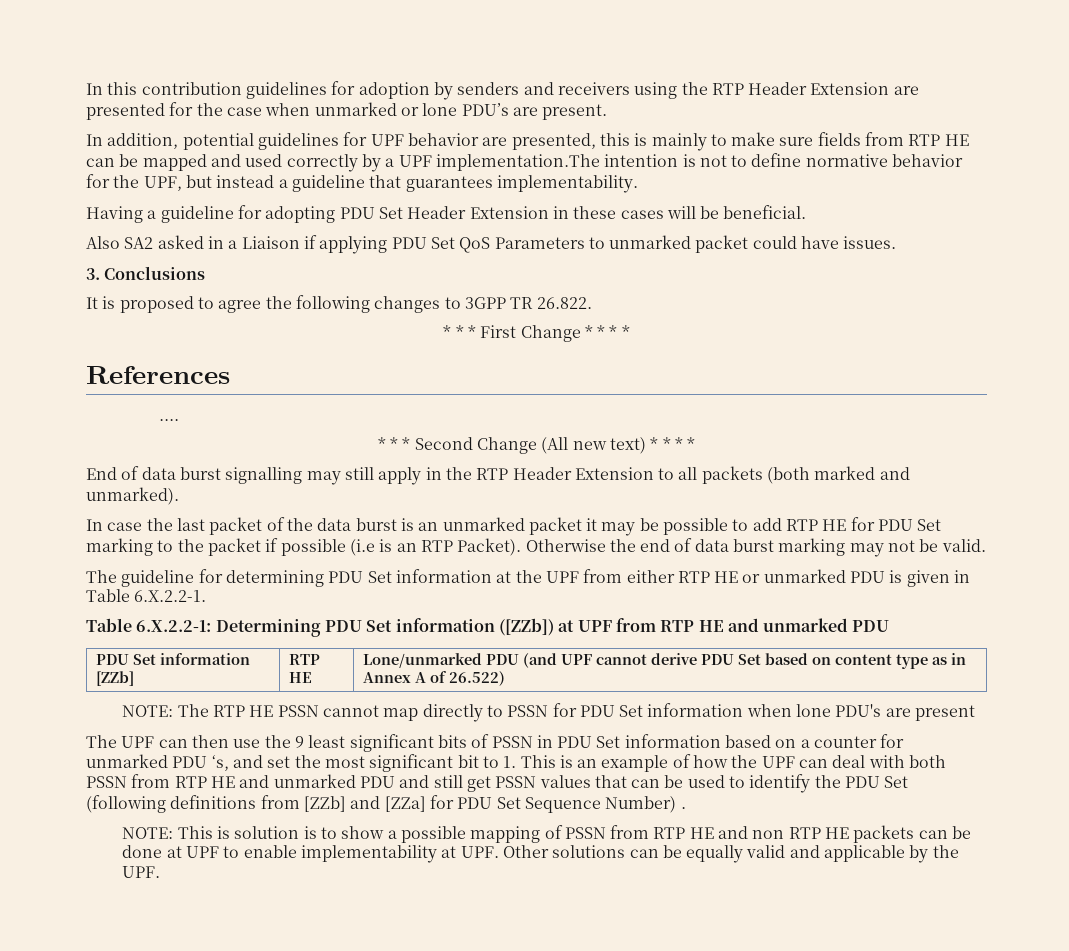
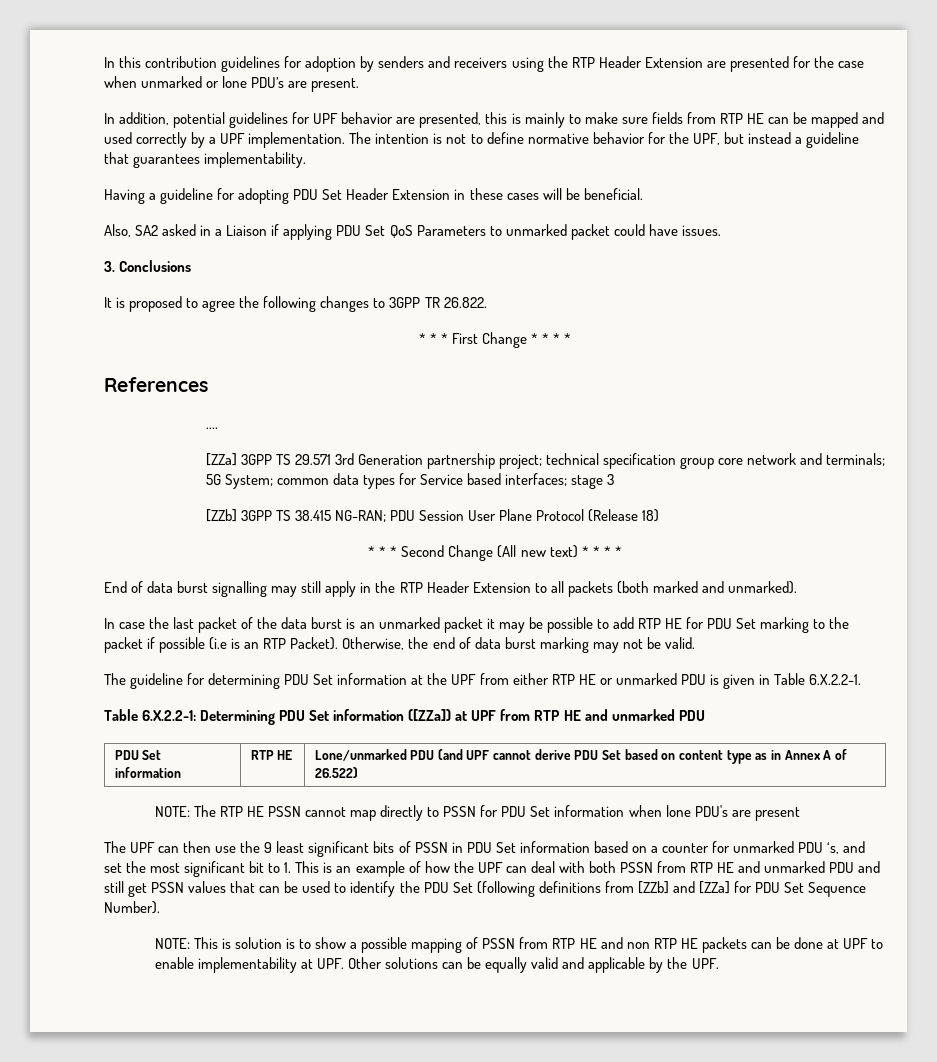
- In addition, potential guidelines for UPF behavior are presented, this is mainly to make sure fields from RTP HE can be mapped and used correctly by a UPF implementation.The intention is not to define normative behavior for the UPF, but instead a guideline that guarantees implementability.
+ In addition, potential guidelines for UPF behavior are presented, this is mainly to make sure fields from RTP HE can be mapped and used correctly by a UPF implementation. The intention is not to define normative behavior for the UPF, but instead a guideline that guarantees implementability.
- Also SA2 asked in a Liaison if applying PDU Set QoS Parameters to unmarked packet could have issues.
+ Also, SA2 asked in a Liaison if applying PDU Set QoS Parameters to unmarked packet could have issues.
+ [ZZa] 3GPP TS 29.571 3rd Generation partnership project; technical specification group core network and terminals; 5G System; common data types for Service based interfaces; stage 3
+ [ZZb] 3GPP TS 38.415 NG-RAN; PDU Session User Plane Protocol (Release 18)
- Otherwise the end of data burst marking may not be valid.
+ Otherwise, the end of data burst marking may not be valid.
- Table 6.X.2.2-1: Determining PDU Set information ([ZZb]) at UPF from RTP HE and unmarked PDU
+ Table 6.X.2.2-1: Determining PDU Set information ([ZZa]) at UPF from RTP HE and unmarked PDU
- PDU Set information [ZZb] | RTP HE | Lone/unmarked PDU (and UPF cannot derive PDU Set based on content type as in Annex A of 26.522)
+ PDU Set information | RTP HE | Lone/unmarked PDU (and UPF cannot derive PDU Set based on content type as in Annex A of 26.522)
- The UPF can then use the 9 least significant bits of PSSN in PDU Set information based on a counter for unmarked PDU ‘s, and set the most significant bit to 1. This is an example of how the UPF can deal with both PSSN from RTP HE and unmarked PDU and still get PSSN values that can be used to identify the PDU Set (following definitions from [ZZb] and [ZZa] for PDU Set Sequence Number) .
+ The UPF can then use the 9 least significant bits of PSSN in PDU Set information based on a counter for unmarked PDU ‘s, and set the most significant bit to 1. This is an example of how the UPF can deal with both PSSN from RTP HE and unmarked PDU and still get PSSN values that can be used to identify the PDU Set (following definitions from [ZZb] and [ZZa] for PDU Set Sequence Number).

